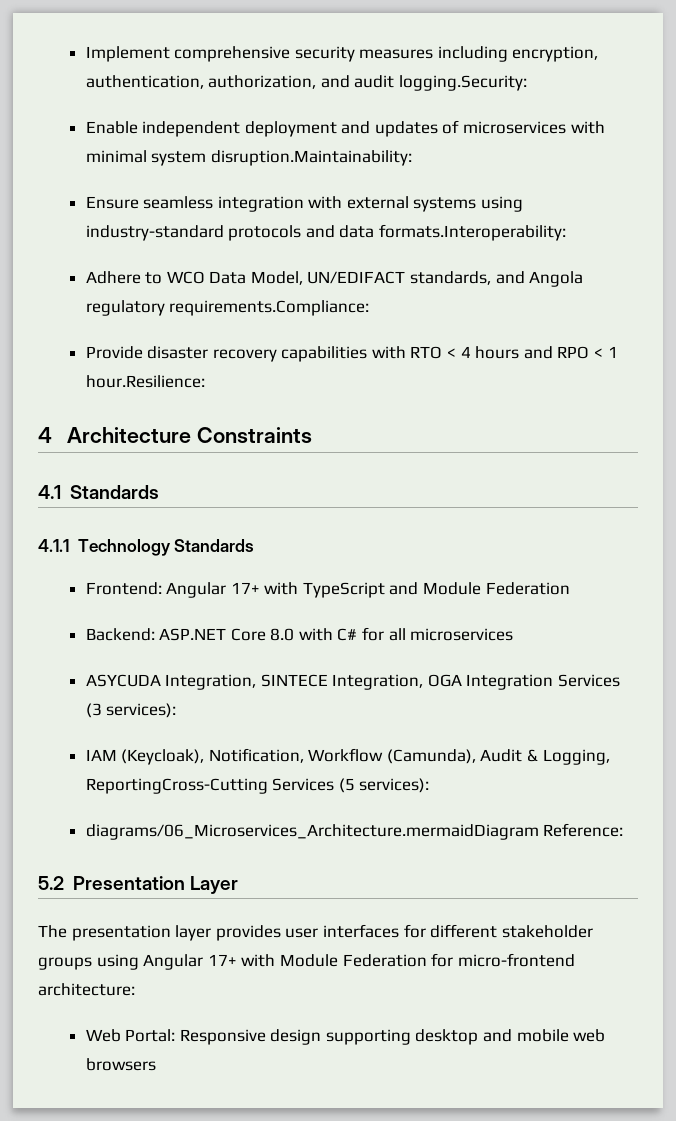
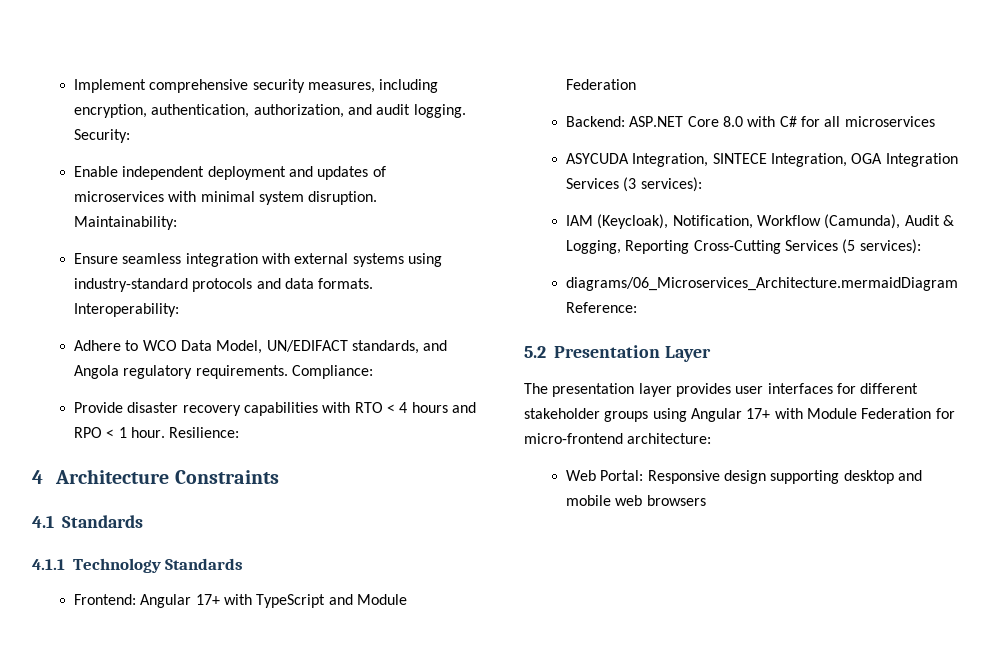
- Implement comprehensive security measures including encryption, authentication, authorization, and audit logging.Security:
+ Implement comprehensive security measures, including encryption, authentication, authorization, and audit logging. Security:
- Enable independent deployment and updates of microservices with minimal system disruption.Maintainability:
+ Enable independent deployment and updates of microservices with minimal system disruption. Maintainability:
- Ensure seamless integration with external systems using industry-standard protocols and data formats.Interoperability:
+ Ensure seamless integration with external systems using industry-standard protocols and data formats. Interoperability:
- Adhere to WCO Data Model, UN/EDIFACT standards, and Angola regulatory requirements.Compliance:
+ Adhere to WCO Data Model, UN/EDIFACT standards, and Angola regulatory requirements. Compliance:
- Provide disaster recovery capabilities with RTO < 4 hours and RPO < 1 hour.Resilience:
+ Provide disaster recovery capabilities with RTO < 4 hours and RPO < 1 hour. Resilience:
- IAM (Keycloak), Notification, Workflow (Camunda), Audit & Logging, ReportingCross-Cutting Services (5 services):
+ IAM (Keycloak), Notification, Workflow (Camunda), Audit & Logging, Reporting Cross-Cutting Services (5 services):

